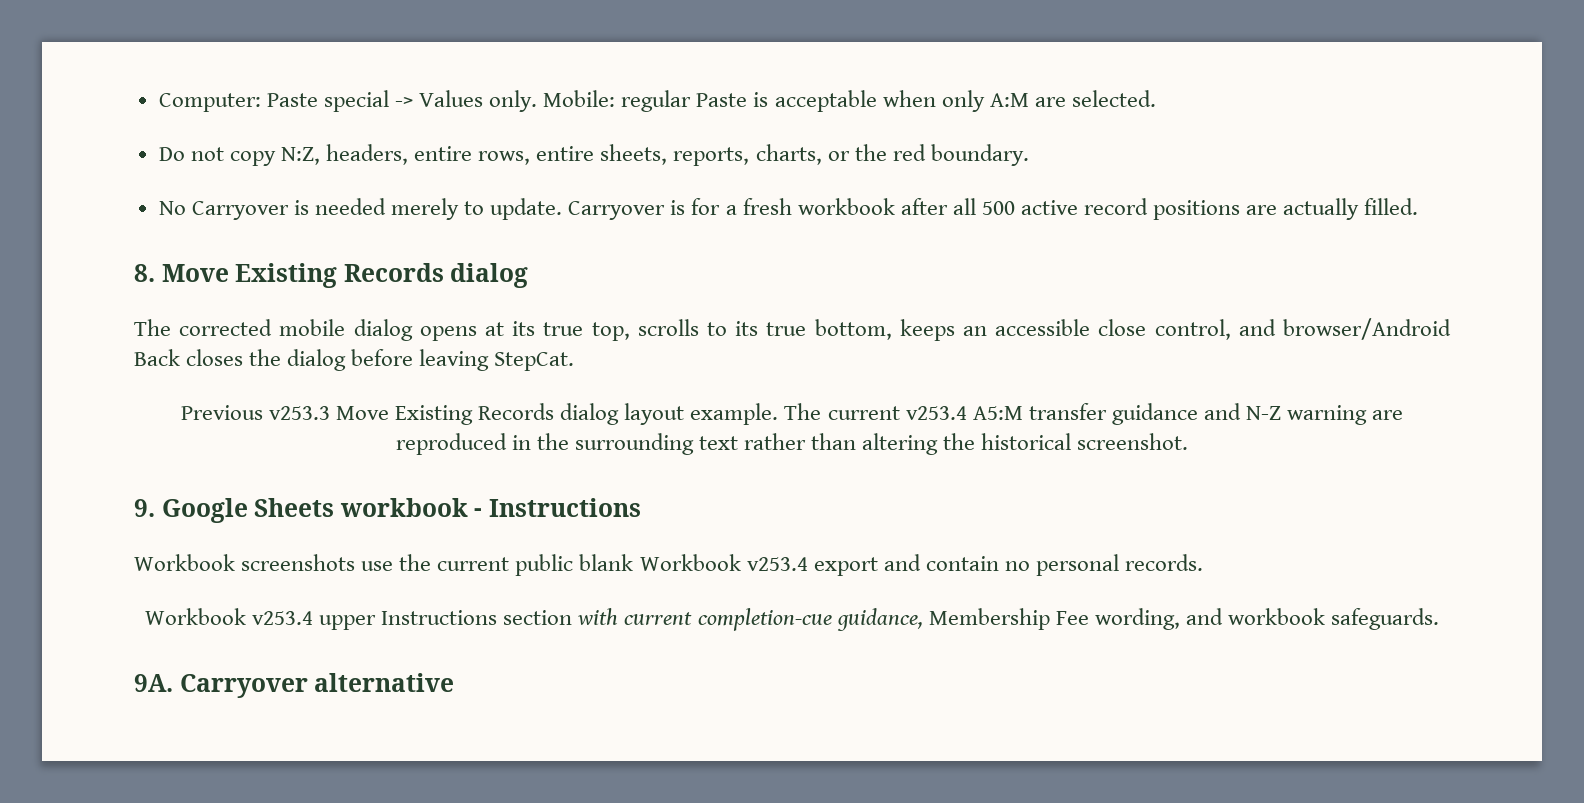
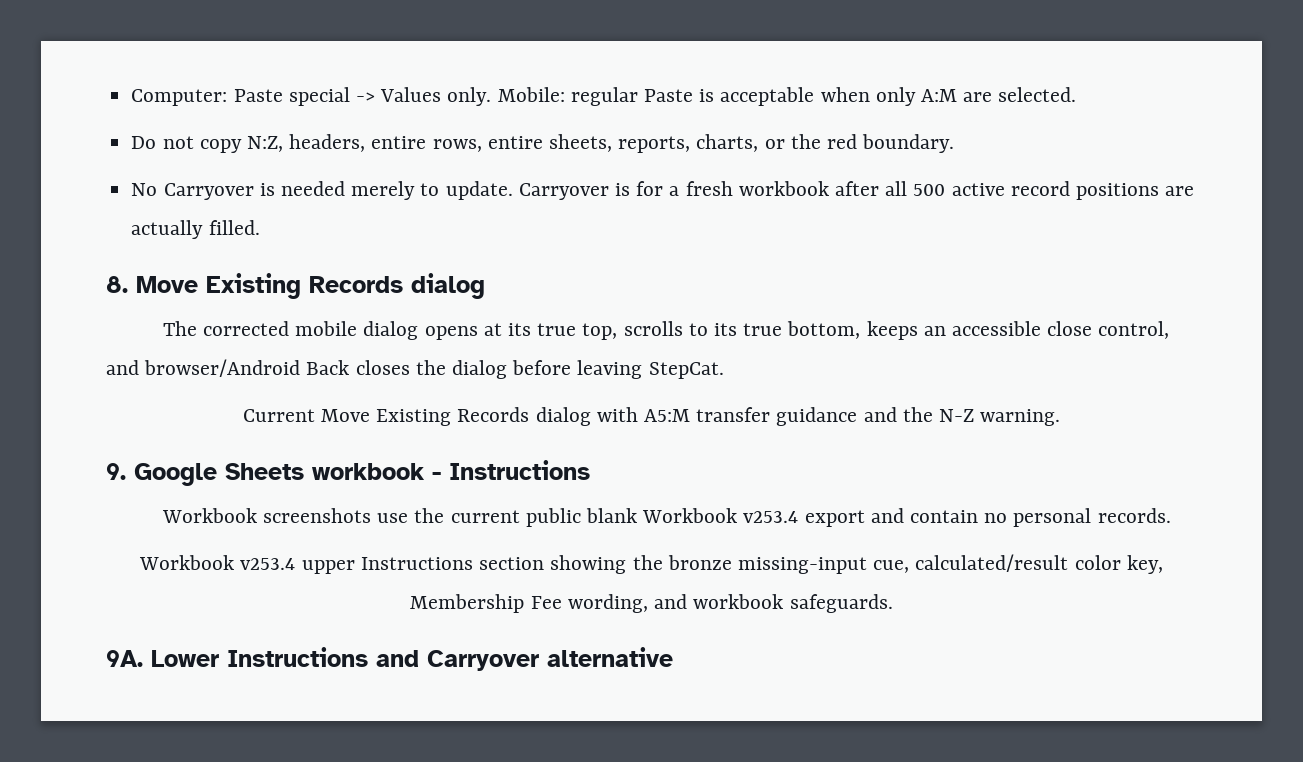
- Previous v253.3 Move Existing Records dialog layout example. The current v253.4 A5:M transfer guidance and N-Z warning are reproduced in the surrounding text rather than altering the historical screenshot.
+ Current Move Existing Records dialog with A5:M transfer guidance and the N-Z warning.
- Workbook v253.4 upper Instructions section with current completion-cue guidance, Membership Fee wording, and workbook safeguards.
+ Workbook v253.4 upper Instructions section showing the bronze missing-input cue, calculated/result color key, Membership Fee wording, and workbook safeguards.
- Carryover alternative
+ Lower Instructions and Carryover alternative

